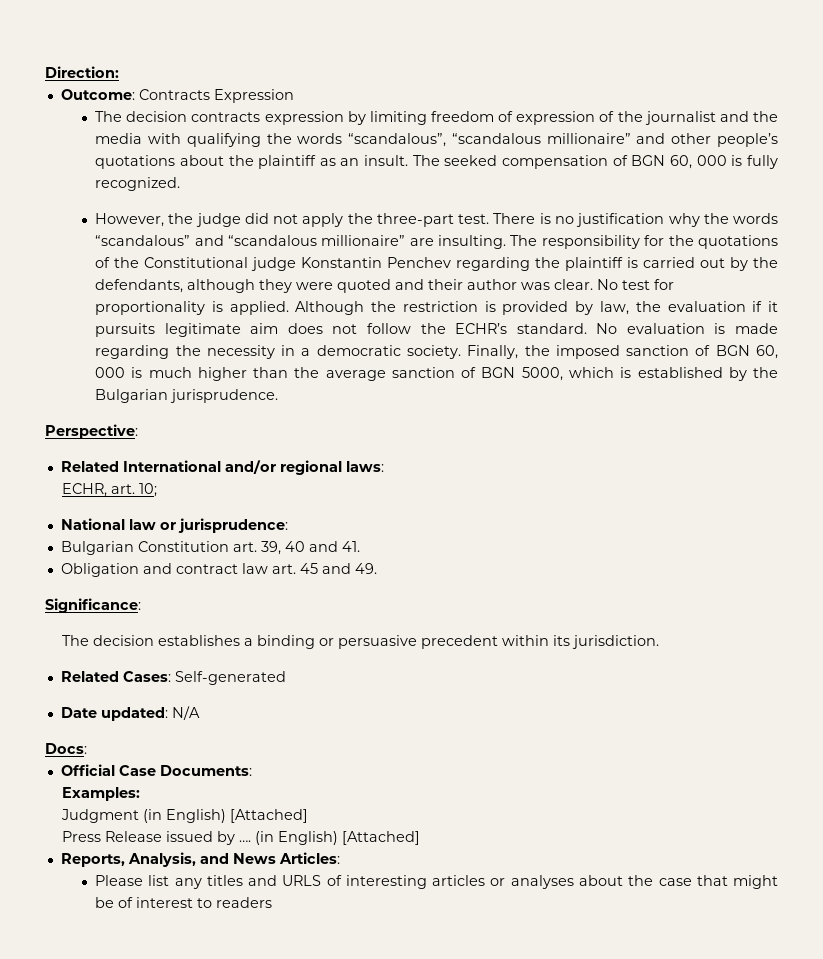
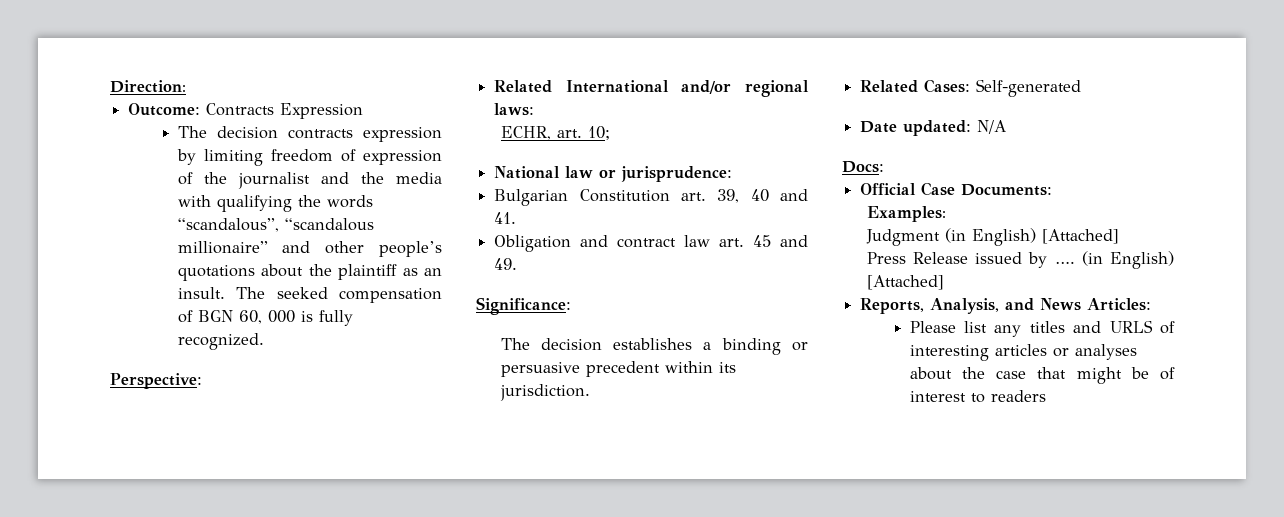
- However, the judge did not apply the three-part test. There is no justification why the words “scandalous” and “scandalous millionaire” are insulting. The responsibility for the quotations of the Constitutional judge Konstantin Penchev regarding the plaintiff is carried out by the defendants, although they were quoted and their author was clear. No test for proportionality is applied. Although the restriction is provided by law, the evaluation if it pursuits legitimate aim does not follow the ECHR’s standard. No evaluation is made regarding the necessity in a democratic society. Finally, the imposed sanction of BGN 60, 000 is much higher than the average sanction of BGN 5000, which is established by the Bulgarian jurisprudence.

